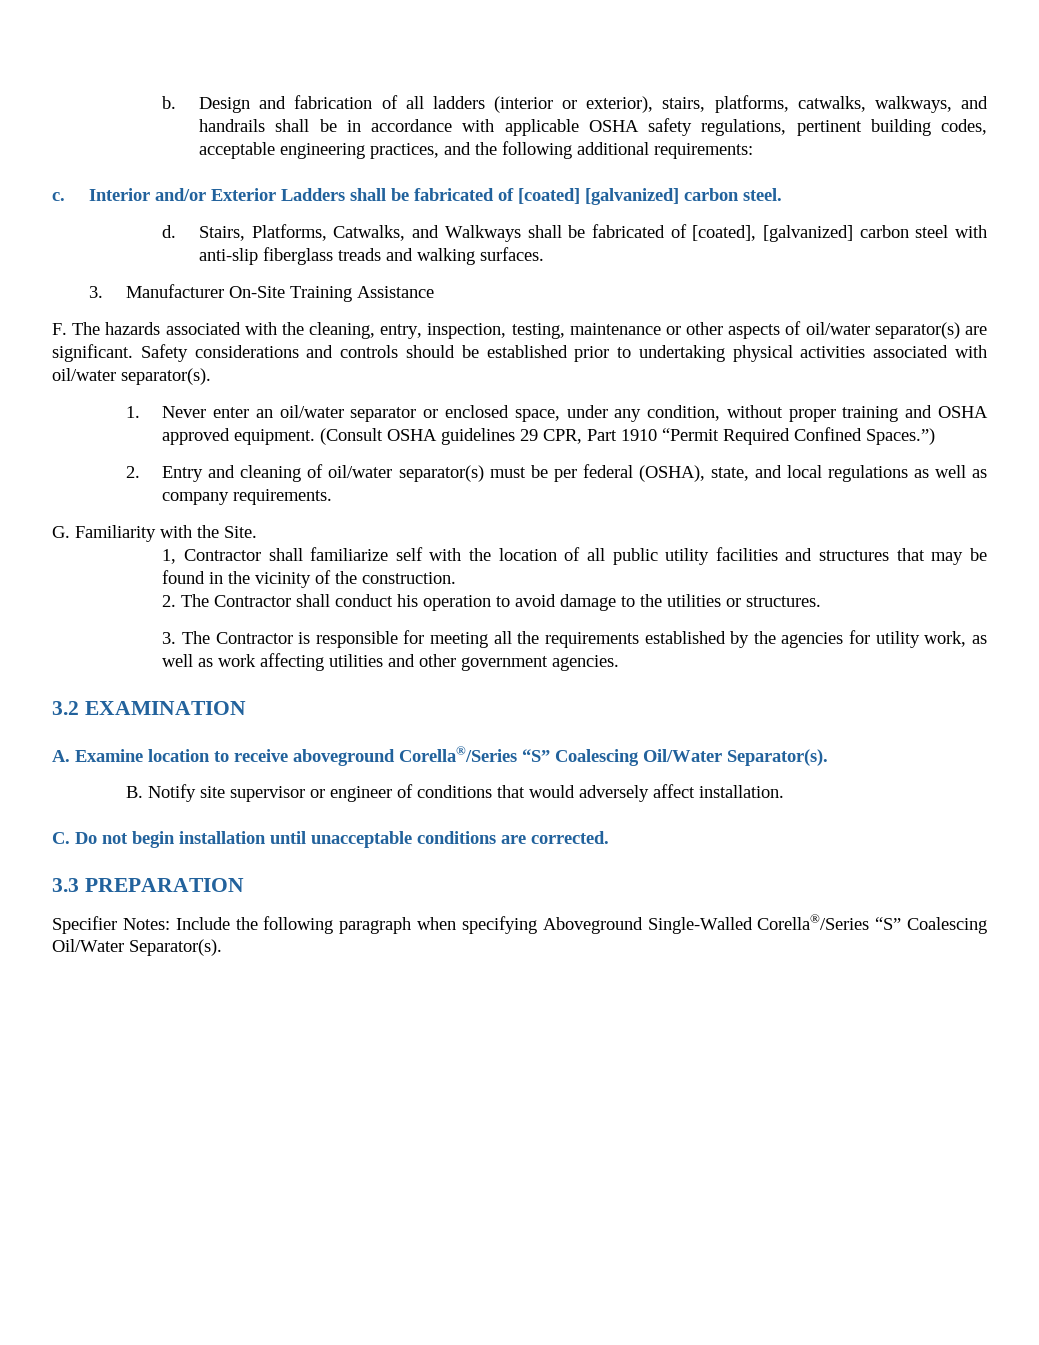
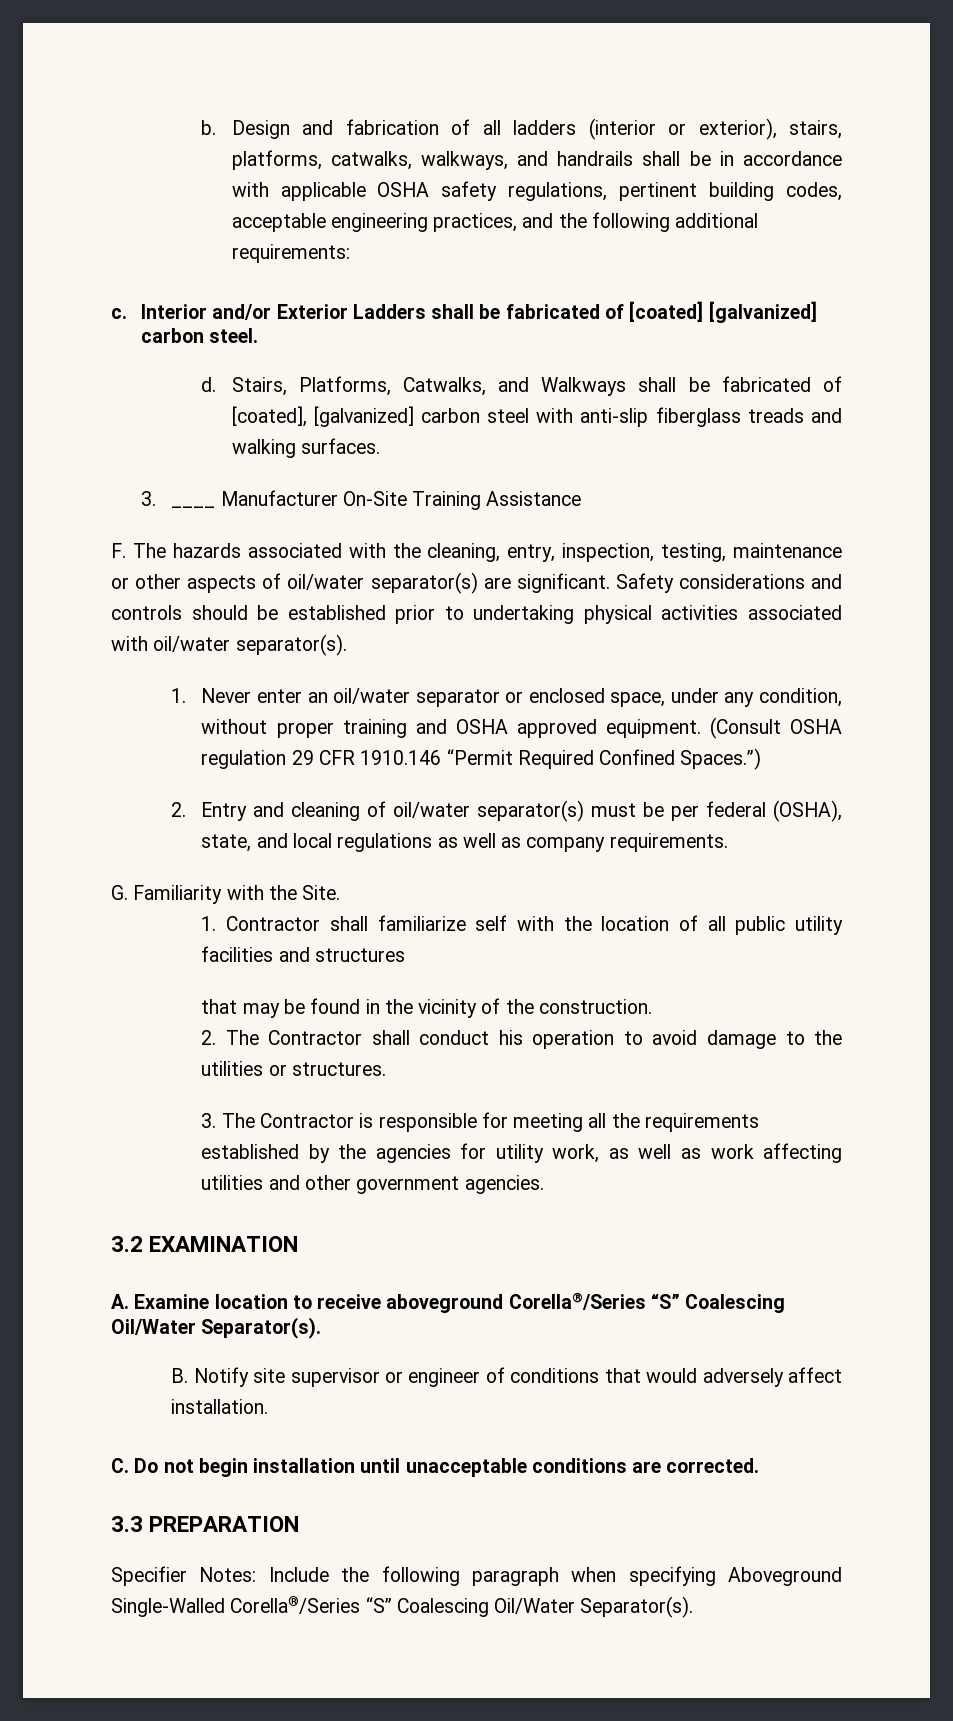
- 3. Manufacturer On-Site Training Assistance
+ 3. ____ Manufacturer On-Site Training Assistance
- (Consult OSHA guidelines 29 CPR, Part 1910 “Permit Required Confined Spaces.”)
+ (Consult OSHA regulation 29 CFR 1910.146 “Permit Required Confined Spaces.”)
- 1, Contractor shall familiarize self with the location of all public utility facilities and structures that may be found in the vicinity of the construction.
+ 1. Contractor shall familiarize self with the location of all public utility facilities and structures
+ that may be found in the vicinity of the construction.

